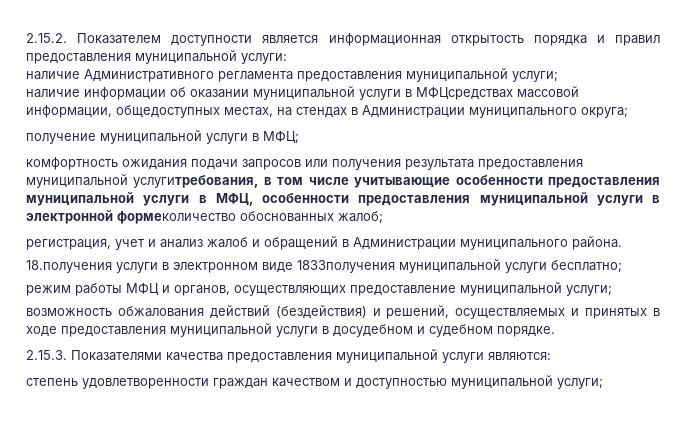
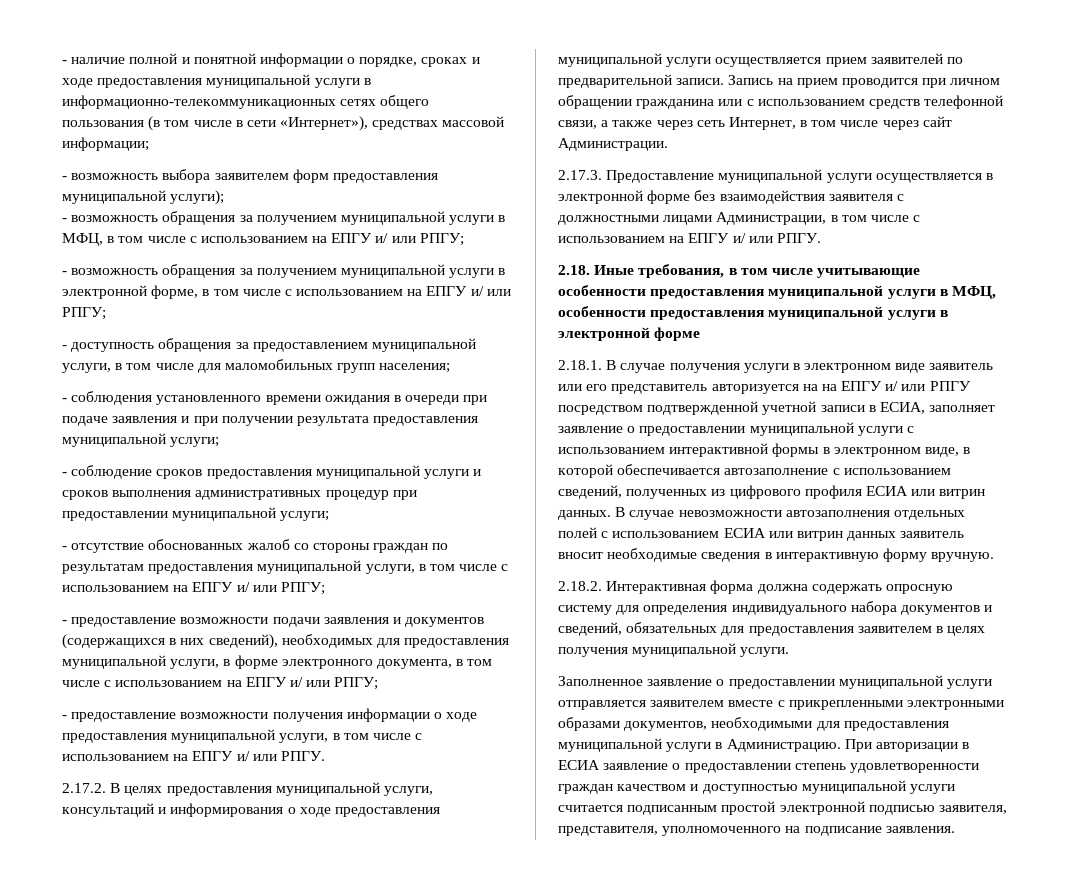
- 2.15.2. Показателем доступности является информационная открытость порядка и правил предоставления муниципальной услуги:
- наличие Административного регламента предоставления муниципальной услуги;
- наличие информации об оказании муниципальной услуги в МФЦсредствах массовой информации, общедоступных местах, на стендах в Администрации муниципального округа;
- получение муниципальной услуги в МФЦ;
- комфортность ожидания подачи запросов или получения результата предоставления муниципальной услугитребования, в том числе учитывающие особенности предоставления муниципальной услуги в МФЦ, особенности предоставления муниципальной услуги в электронной формеколичество обоснованных жалоб;
- регистрация, учет и анализ жалоб и обращений в Администрации муниципального района.
- 18.получения услуги в электронном виде 18ЗЗполучения муниципальной услуги бесплатно;
- режим работы МФЦ и органов, осуществляющих предоставление муниципальной услуги;
- возможность обжалования действий (бездействия) и решений, осуществляемых и принятых в ходе предоставления муниципальной услуги в досудебном и судебном порядке.
- 2.15.3. Показателями качества предоставления муниципальной услуги являются:
- степень удовлетворенности граждан качеством и доступностью муниципальной услуги;
+ - наличие полной и понятной информации о порядке, сроках и ходе предоставления муниципальной услуги в информационно-телекоммуникационных сетях общего пользования (в том числе в сети «Интернет»), средствах массовой информации;
+ - возможность выбора заявителем форм предоставления муниципальной услуги);
+ - возможность обращения за получением муниципальной услуги в МФЦ, в том числе с использованием на ЕПГУ и/ или РПГУ;
+ - возможность обращения за получением муниципальной услуги в электронной форме, в том числе с использованием на ЕПГУ и/ или РПГУ;
+ - доступность обращения за предоставлением муниципальной услуги, в том числе для маломобильных групп населения;
+ - соблюдения установленного времени ожидания в очереди при подаче заявления и при получении результата предоставления муниципальной услуги;
+ - соблюдение сроков предоставления муниципальной услуги и сроков выполнения административных процедур при предоставлении муниципальной услуги;
+ - отсутствие обоснованных жалоб со стороны граждан по результатам предоставления муниципальной услуги, в том числе с использованием на ЕПГУ и/ или РПГУ;
+ - предоставление возможности подачи заявления и документов (содержащихся в них сведений), необходимых для предоставления муниципальной услуги, в форме электронного документа, в том числе с использованием на ЕПГУ и/ или РПГУ;
+ - предоставление возможности получения информации о ходе предоставления муниципальной услуги, в том числе с использованием на ЕПГУ и/ или РПГУ.
+ 2.17.2. В целях предоставления муниципальной услуги, консультаций и информирования о ходе предоставления муниципальной услуги осуществляется прием заявителей по предварительной записи. Запись на прием проводится при личном обращении гражданина или с использованием средств телефонной связи, а также через сеть Интернет, в том числе через сайт Администрации.
+ 2.17.3. Предоставление муниципальной услуги осуществляется в электронной форме без взаимодействия заявителя с должностными лицами Администрации, в том числе с использованием на ЕПГУ и/ или РПГУ.
+ 2.18. Иные требования, в том числе учитывающие особенности предоставления муниципальной услуги в МФЦ, особенности предоставления муниципальной услуги в электронной форме
+ 2.18.1. В случае получения услуги в электронном виде заявитель или его представитель авторизуется на на ЕПГУ и/ или РПГУ посредством подтвержденной учетной записи в ЕСИА, заполняет заявление о предоставлении муниципальной услуги с использованием интерактивной формы в электронном виде, в которой обеспечивается автозаполнение с использованием сведений, полученных из цифрового профиля ЕСИА или витрин данных. В случае невозможности автозаполнения отдельных полей с использованием ЕСИА или витрин данных заявитель вносит необходимые сведения в интерактивную форму вручную.
+ 2.18.2. Интерактивная форма должна содержать опросную систему для определения индивидуального набора документов и сведений, обязательных для предоставления заявителем в целях получения муниципальной услуги.
+ Заполненное заявление о предоставлении муниципальной услуги отправляется заявителем вместе с прикрепленными электронными образами документов, необходимыми для предоставления муниципальной услуги в Администрацию. При авторизации в ЕСИА заявление о предоставлении степень удовлетворенности граждан качеством и доступностью муниципальной услуги считается подписанным простой электронной подписью заявителя, представителя, уполномоченного на подписание заявления.

